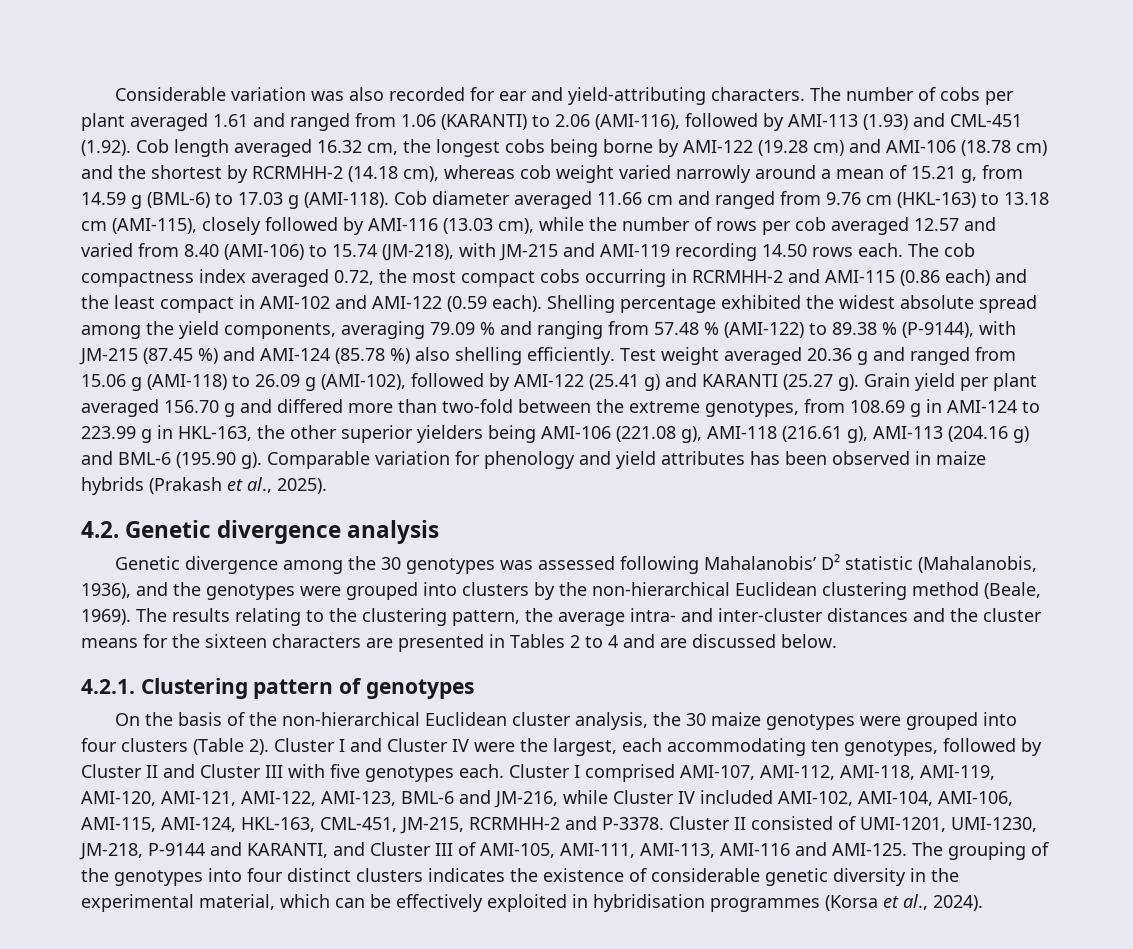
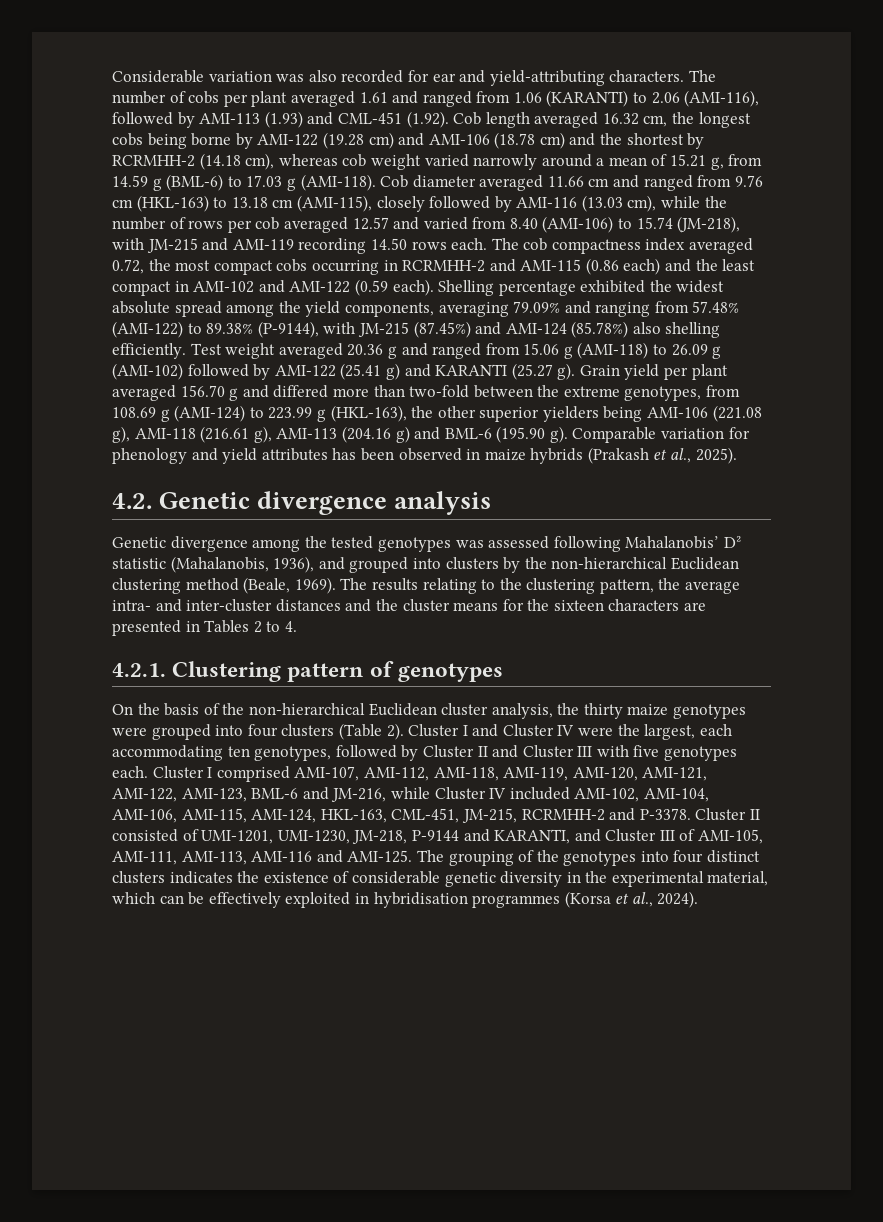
- Shelling percentage exhibited the widest absolute spread among the yield components, averaging 79.09 % and ranging from 57.48 % (AMI-122) to 89.38 % (P-9144), with JM-215 (87.45 %) and AMI-124 (85.78 %) also shelling efficiently.
+ Shelling percentage exhibited the widest absolute spread among the yield components, averaging 79.09% and ranging from 57.48% (AMI-122) to 89.38% (P-9144), with JM-215 (87.45%) and AMI-124 (85.78%) also shelling efficiently.
- Test weight averaged 20.36 g and ranged from 15.06 g (AMI-118) to 26.09 g (AMI-102), followed by AMI-122 (25.41 g) and KARANTI (25.27 g).
+ Test weight averaged 20.36 g and ranged from 15.06 g (AMI-118) to 26.09 g (AMI-102) followed by AMI-122 (25.41 g) and KARANTI (25.27 g).
- Grain yield per plant averaged 156.70 g and differed more than two-fold between the extreme genotypes, from 108.69 g in AMI-124 to 223.99 g in HKL-163, the other superior yielders being AMI-106 (221.08 g), AMI-118 (216.61 g), AMI-113 (204.16 g) and BML-6 (195.90 g).
+ Grain yield per plant averaged 156.70 g and differed more than two-fold between the extreme genotypes, from 108.69 g (AMI-124) to 223.99 g (HKL-163), the other superior yielders being AMI-106 (221.08 g), AMI-118 (216.61 g), AMI-113 (204.16 g) and BML-6 (195.90 g).
- Genetic divergence among the 30 genotypes was assessed following Mahalanobis’ D² statistic (Mahalanobis, 1936), and the genotypes were grouped into clusters by the non-hierarchical Euclidean clustering method (Beale, 1969).
+ Genetic divergence among the tested genotypes was assessed following Mahalanobis’ D² statistic (Mahalanobis, 1936), and grouped into clusters by the non-hierarchical Euclidean clustering method (Beale, 1969).
- The results relating to the clustering pattern, the average intra- and inter-cluster distances and the cluster means for the sixteen characters are presented in Tables 2 to 4 and are discussed below.
+ The results relating to the clustering pattern, the average intra- and inter-cluster distances and the cluster means for the sixteen characters are presented in Tables 2 to 4.
- On the basis of the non-hierarchical Euclidean cluster analysis, the 30 maize genotypes were grouped into four clusters (Table 2).
+ On the basis of the non-hierarchical Euclidean cluster analysis, the thirty maize genotypes were grouped into four clusters (Table 2).

